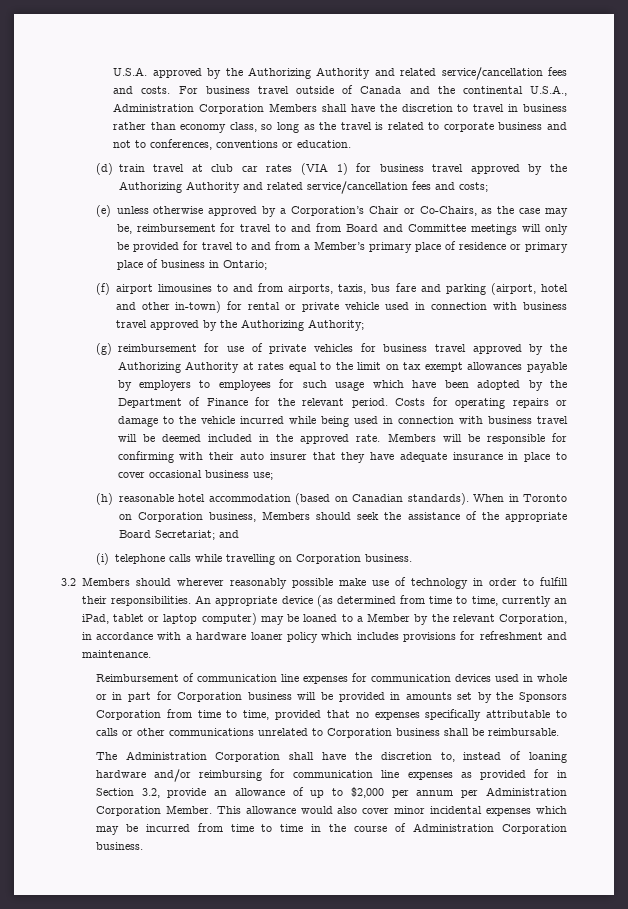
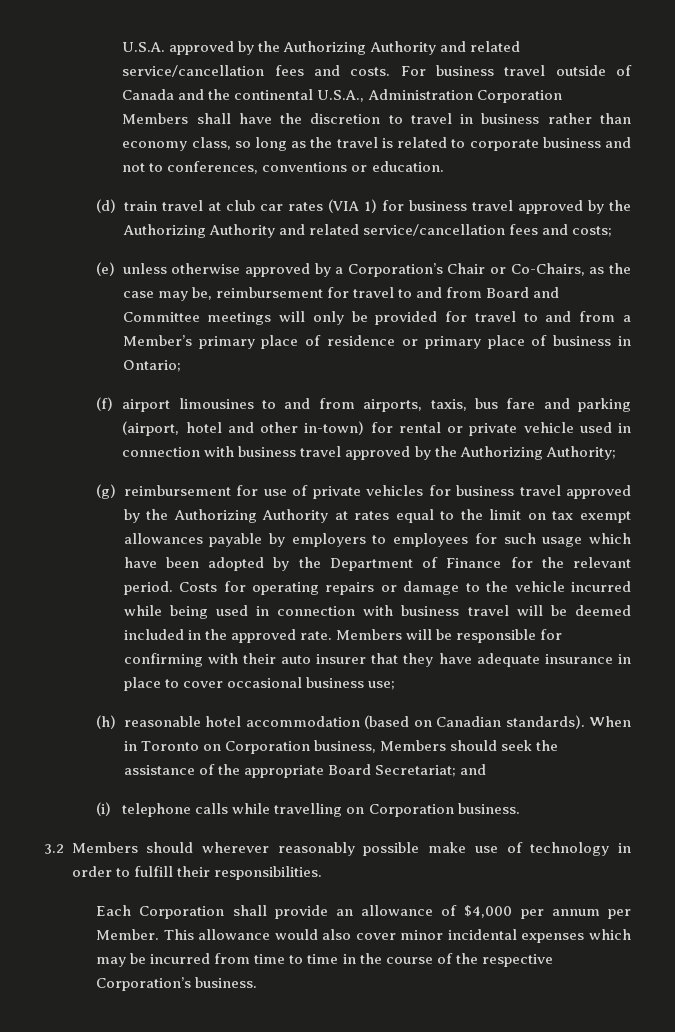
- 3.2 Members should wherever reasonably possible make use of technology in order to fulfill their responsibilities. An appropriate device (as determined from time to time, currently an iPad, tablet or laptop computer) may be loaned to a Member by the relevant Corporation, in accordance with a hardware loaner policy which includes provisions for refreshment and maintenance.
- Reimbursement of communication line expenses for communication devices used in whole or in part for Corporation business will be provided in amounts set by the Sponsors Corporation from time to time, provided that no expenses specifically attributable to calls or other communications unrelated to Corporation business shall be reimbursable.
- The Administration Corporation shall have the discretion to, instead of loaning hardware and/or reimbursing for communication line expenses as provided for in Section 3.2, provide an allowance of up to $2,000 per annum per Administration Corporation Member.
+ 3.2 Members should wherever reasonably possible make use of technology in order to fulfill their responsibilities.
+ Each Corporation shall provide an allowance of $4,000 per annum per Member.
- This allowance would also cover minor incidental expenses which may be incurred from time to time in the course of Administration Corporation business.
+ This allowance would also cover minor incidental expenses which may be incurred from time to time in the course of the respective Corporation’s business.

